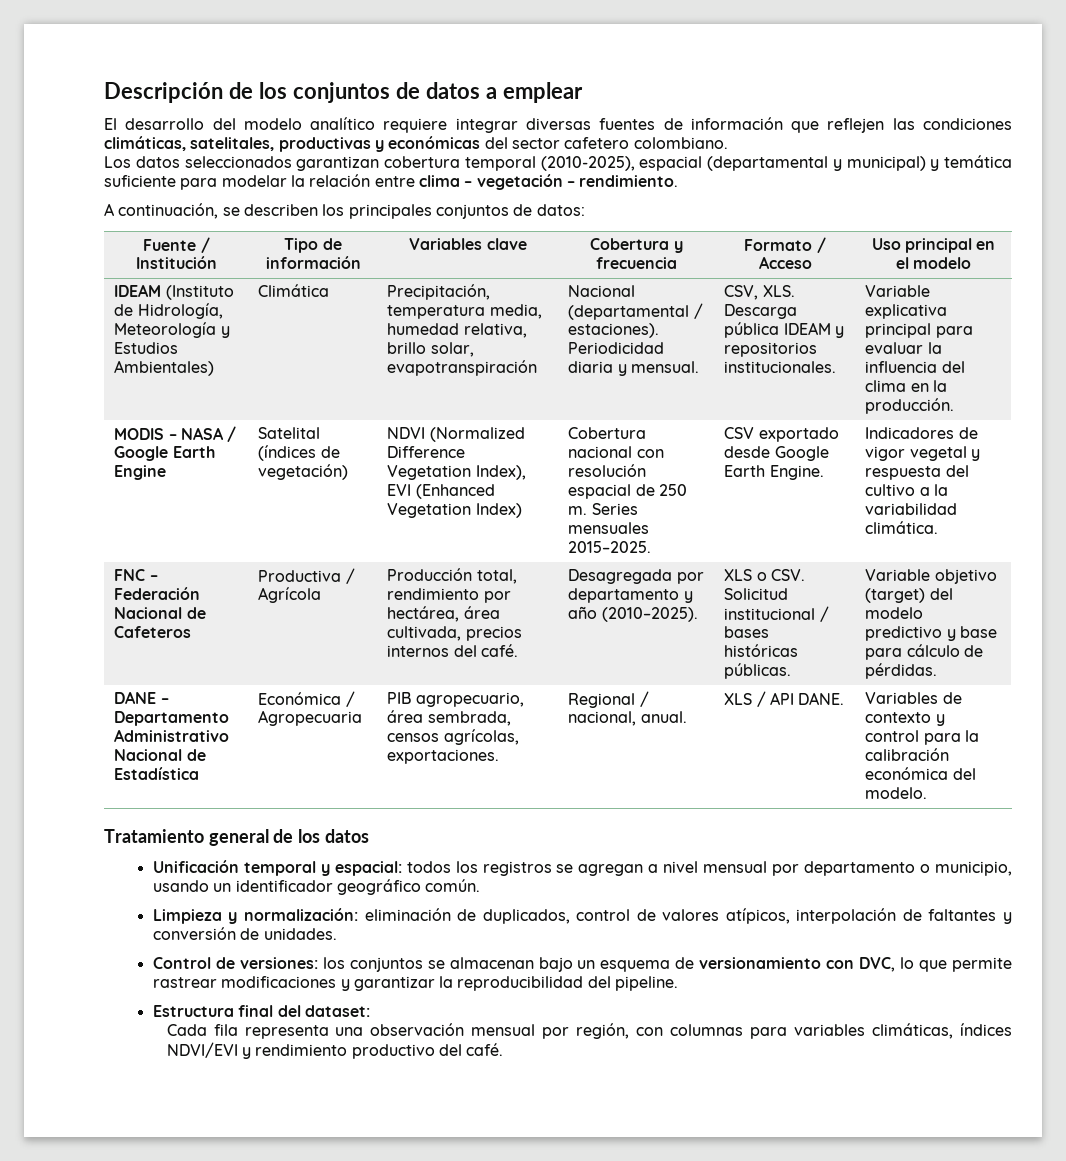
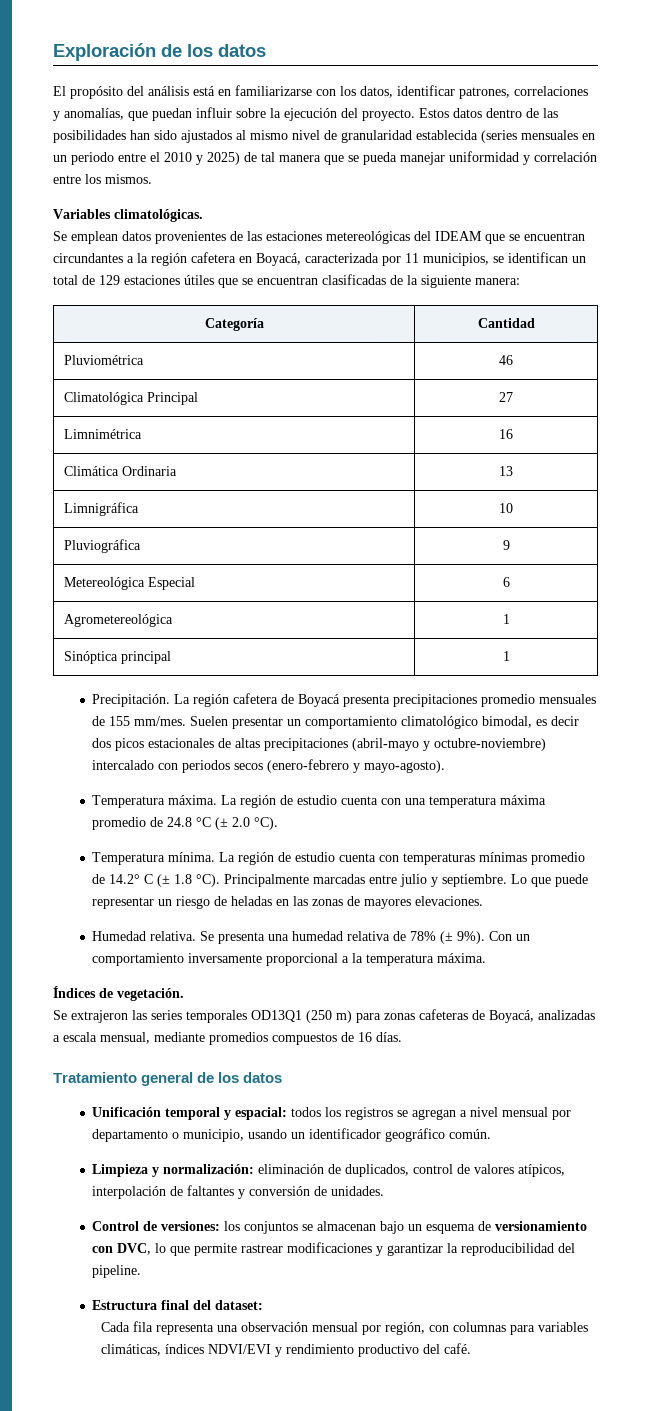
- Descripción de los conjuntos de datos a emplear
+ Exploración de los datos
- El desarrollo del modelo analítico requiere integrar diversas fuentes de información que reflejen las condiciones climáticas, satelitales, productivas y económicas del sector cafetero colombiano.
- Los datos seleccionados garantizan cobertura temporal (2010-2025), espacial (departamental y municipal) y temática suficiente para modelar la relación entre clima – vegetación – rendimiento.
- A continuación, se describen los principales conjuntos de datos:
- Fuente / Institución | Tipo de información | Variables clave | Cobertura y frecuencia | Formato / Acceso | Uso principal en el modelo
- IDEAM (Instituto de Hidrología, Meteorología y Estudios Ambientales) | Climática | Precipitación, temperatura media, humedad relativa, brillo solar, evapotranspiración | Nacional (departamental / estaciones). Periodicidad diaria y mensual. | CSV, XLS. Descarga pública IDEAM y repositorios institucionales. | Variable explicativa principal para evaluar la influencia del clima en la producción.
- MODIS – NASA / Google Earth Engine | Satelital (índices de vegetación) | NDVI (Normalized Difference Vegetation Index), EVI (Enhanced Vegetation Index) | Cobertura nacional con resolución espacial de 250 m. Series mensuales 2015–2025. | CSV exportado desde Google Earth Engine. | Indicadores de vigor vegetal y respuesta del cultivo a la variabilidad climática.
- FNC – Federación Nacional de Cafeteros | Productiva / Agrícola | Producción total, rendimiento por hectárea, área cultivada, precios internos del café. | Desagregada por departamento y año (2010–2025). | XLS o CSV. Solicitud institucional / bases históricas públicas. | Variable objetivo (target) del modelo predictivo y base para cálculo de pérdidas.
- DANE – Departamento Administrativo Nacional de Estadística | Económica / Agropecuaria | PIB agropecuario, área sembrada, censos agrícolas, exportaciones. | Regional / nacional, anual. | XLS / API DANE. | Variables de contexto y control para la calibración económica del modelo.
+ El propósito del análisis está en familiarizarse con los datos, identificar patrones, correlaciones y anomalías, que puedan influir sobre la ejecución del proyecto. Estos datos dentro de las posibilidades han sido ajustados al mismo nivel de granularidad establecida (series mensuales en un periodo entre el 2010 y 2025) de tal manera que se pueda manejar uniformidad y correlación entre los mismos.
+ Variables climatológicas.
+ Se emplean datos provenientes de las estaciones metereológicas del IDEAM que se encuentran circundantes a la región cafetera en Boyacá, caracterizada por 11 municipios, se identifican un total de 129 estaciones útiles que se encuentran clasificadas de la siguiente manera:
+ Categoría | Cantidad
+ Pluviométrica | 46
+ Climatológica Principal | 27
+ Limnimétrica | 16
+ Climática Ordinaria | 13
+ Limnigráfica | 10
+ Pluviográfica | 9
+ Metereológica Especial | 6
+ Agrometereológica | 1
+ Sinóptica principal | 1
+ Precipitación. La región cafetera de Boyacá presenta precipitaciones promedio mensuales de 155 mm/mes. Suelen presentar un comportamiento climatológico bimodal, es decir dos picos estacionales de altas precipitaciones (abril-mayo y octubre-noviembre) intercalado con periodos secos (enero-febrero y mayo-agosto).
+ Temperatura máxima. La región de estudio cuenta con una temperatura máxima promedio de 24.8 °C (± 2.0 °C).
+ Temperatura mínima. La región de estudio cuenta con temperaturas mínimas promedio de 14.2° C (± 1.8 °C). Principalmente marcadas entre julio y septiembre. Lo que puede representar un riesgo de heladas en las zonas de mayores elevaciones.
+ Humedad relativa. Se presenta una humedad relativa de 78% (± 9%). Con un comportamiento inversamente proporcional a la temperatura máxima.
+ Índices de vegetación.
+ Se extrajeron las series temporales OD13Q1 (250 m) para zonas cafeteras de Boyacá, analizadas a escala mensual, mediante promedios compuestos de 16 días.

